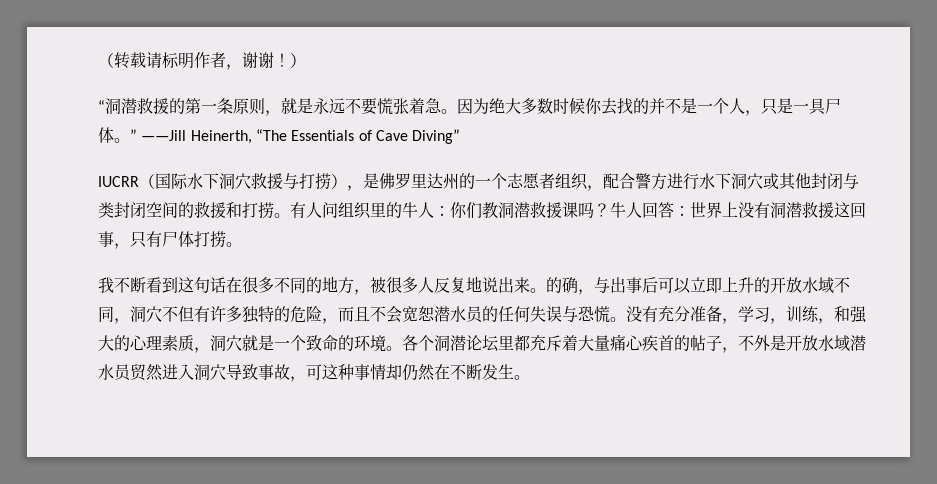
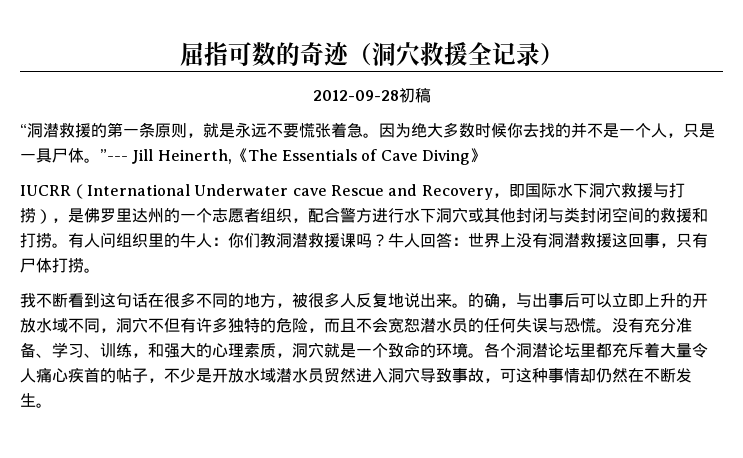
- （转载请标明作者，谢谢！）
+ 屈指可数的奇迹（洞穴救援全记录）
+ 2012-09-28初稿
- 因为绝大多数时候你去找的并不是一个人，只是一具尸体。” ——Jill Heinerth, “The Essentials of Cave Diving”
+ 因为绝大多数时候你去找的并不是一个人，只是一具尸体。”--- Jill Heinerth,《The Essentials of Cave Diving》
- IUCRR（国际水下洞穴救援与打捞），是佛罗里达州的一个志愿者组织，配合警方进行水下洞穴或其他封闭与类封闭空间的救援和打捞。
+ IUCRR（International Underwater cave Rescue and Recovery，即国际水下洞穴救援与打捞），是佛罗里达州的一个志愿者组织，配合警方进行水下洞穴或其他封闭与类封闭空间的救援和打捞。
- 没有充分准备，学习，训练，和强大的心理素质，洞穴就是一个致命的环境。
+ 没有充分准备、学习、训练，和强大的心理素质，洞穴就是一个致命的环境。
- 各个洞潜论坛里都充斥着大量痛心疾首的帖子，不外是开放水域潜水员贸然进入洞穴导致事故，可这种事情却仍然在不断发生。
+ 各个洞潜论坛里都充斥着大量令人痛心疾首的帖子，不少是开放水域潜水员贸然进入洞穴导致事故，可这种事情却仍然在不断发生。

